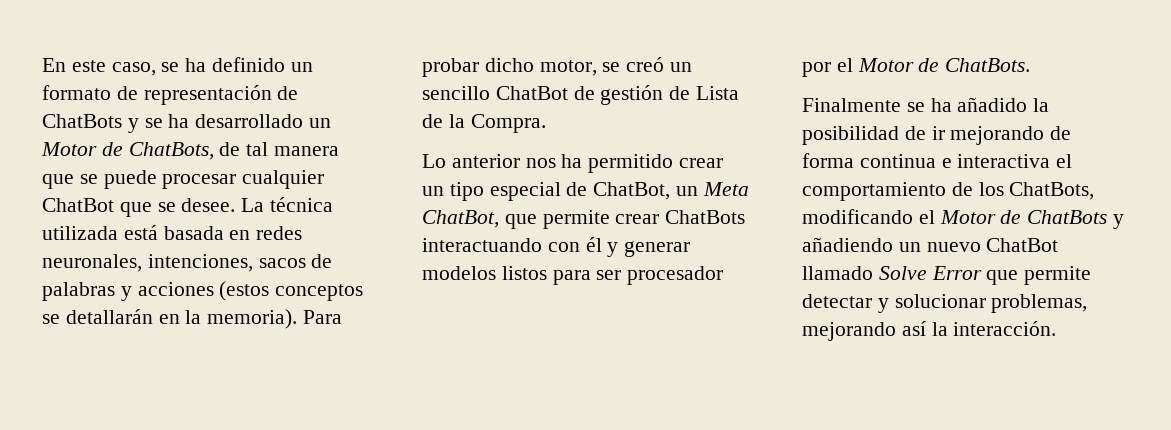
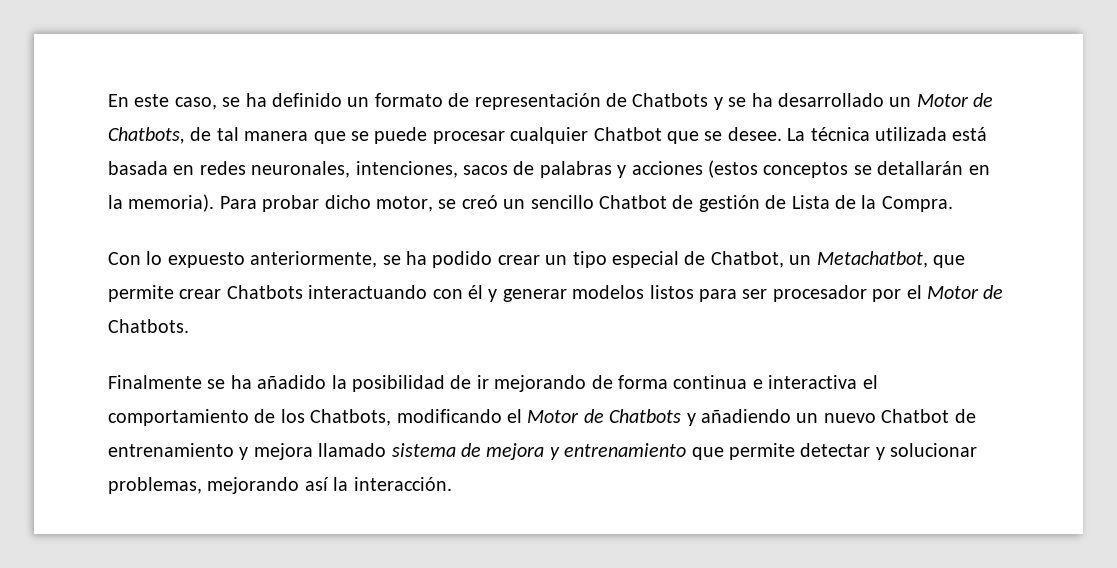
- En este caso, se ha definido un formato de representación de ChatBots y se ha desarrollado un Motor de ChatBots, de tal manera que se puede procesar cualquier ChatBot que se desee.
+ En este caso, se ha definido un formato de representación de Chatbots y se ha desarrollado un Motor de Chatbots, de tal manera que se puede procesar cualquier Chatbot que se desee.
- Para probar dicho motor, se creó un sencillo ChatBot de gestión de Lista de la Compra.
+ Para probar dicho motor, se creó un sencillo Chatbot de gestión de Lista de la Compra.
- Lo anterior nos ha permitido crear un tipo especial de ChatBot, un Meta ChatBot, que permite crear ChatBots interactuando con él y generar modelos listos para ser procesador por el Motor de ChatBots.
+ Con lo expuesto anteriormente, se ha podido crear un tipo especial de Chatbot, un Metachatbot, que permite crear Chatbots interactuando con él y generar modelos listos para ser procesador por el Motor de Chatbots.
- Finalmente se ha añadido la posibilidad de ir mejorando de forma continua e interactiva el comportamiento de los ChatBots, modificando el Motor de ChatBots y añadiendo un nuevo ChatBot llamado Solve Error que permite detectar y solucionar problemas, mejorando así la interacción.
+ Finalmente se ha añadido la posibilidad de ir mejorando de forma continua e interactiva el comportamiento de los Chatbots, modificando el Motor de Chatbots y añadiendo un nuevo Chatbot de entrenamiento y mejora llamado sistema de mejora y entrenamiento que permite detectar y solucionar problemas, mejorando así la interacción.

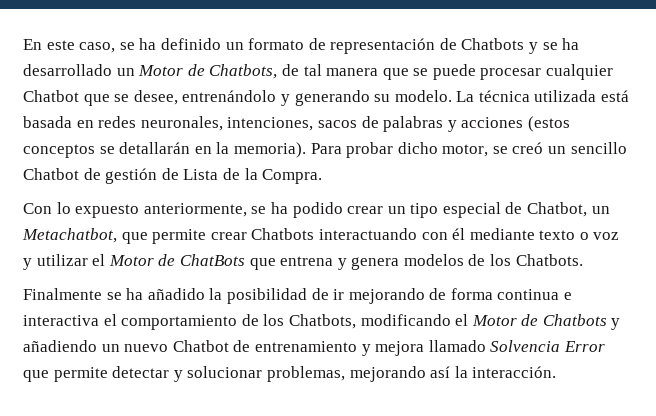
- En este caso, se ha definido un formato de representación de Chatbots y se ha desarrollado un Motor de Chatbots, de tal manera que se puede procesar cualquier Chatbot que se desee.
+ En este caso, se ha definido un formato de representación de Chatbots y se ha desarrollado un Motor de Chatbots, de tal manera que se puede procesar cualquier Chatbot que se desee, entrenándolo y generando su modelo.
- Con lo expuesto anteriormente, se ha podido crear un tipo especial de Chatbot, un Metachatbot, que permite crear Chatbots interactuando con él y generar modelos listos para ser procesador por el Motor de Chatbots.
+ Con lo expuesto anteriormente, se ha podido crear un tipo especial de Chatbot, un Metachatbot, que permite crear Chatbots interactuando con él mediante texto o voz y utilizar el Motor de ChatBots que entrena y genera modelos de los Chatbots.
- Finalmente se ha añadido la posibilidad de ir mejorando de forma continua e interactiva el comportamiento de los Chatbots, modificando el Motor de Chatbots y añadiendo un nuevo Chatbot de entrenamiento y mejora llamado sistema de mejora y entrenamiento que permite detectar y solucionar problemas, mejorando así la interacción.
+ Finalmente se ha añadido la posibilidad de ir mejorando de forma continua e interactiva el comportamiento de los Chatbots, modificando el Motor de Chatbots y añadiendo un nuevo Chatbot de entrenamiento y mejora llamado Solvencia Error que permite detectar y solucionar problemas, mejorando así la interacción.

